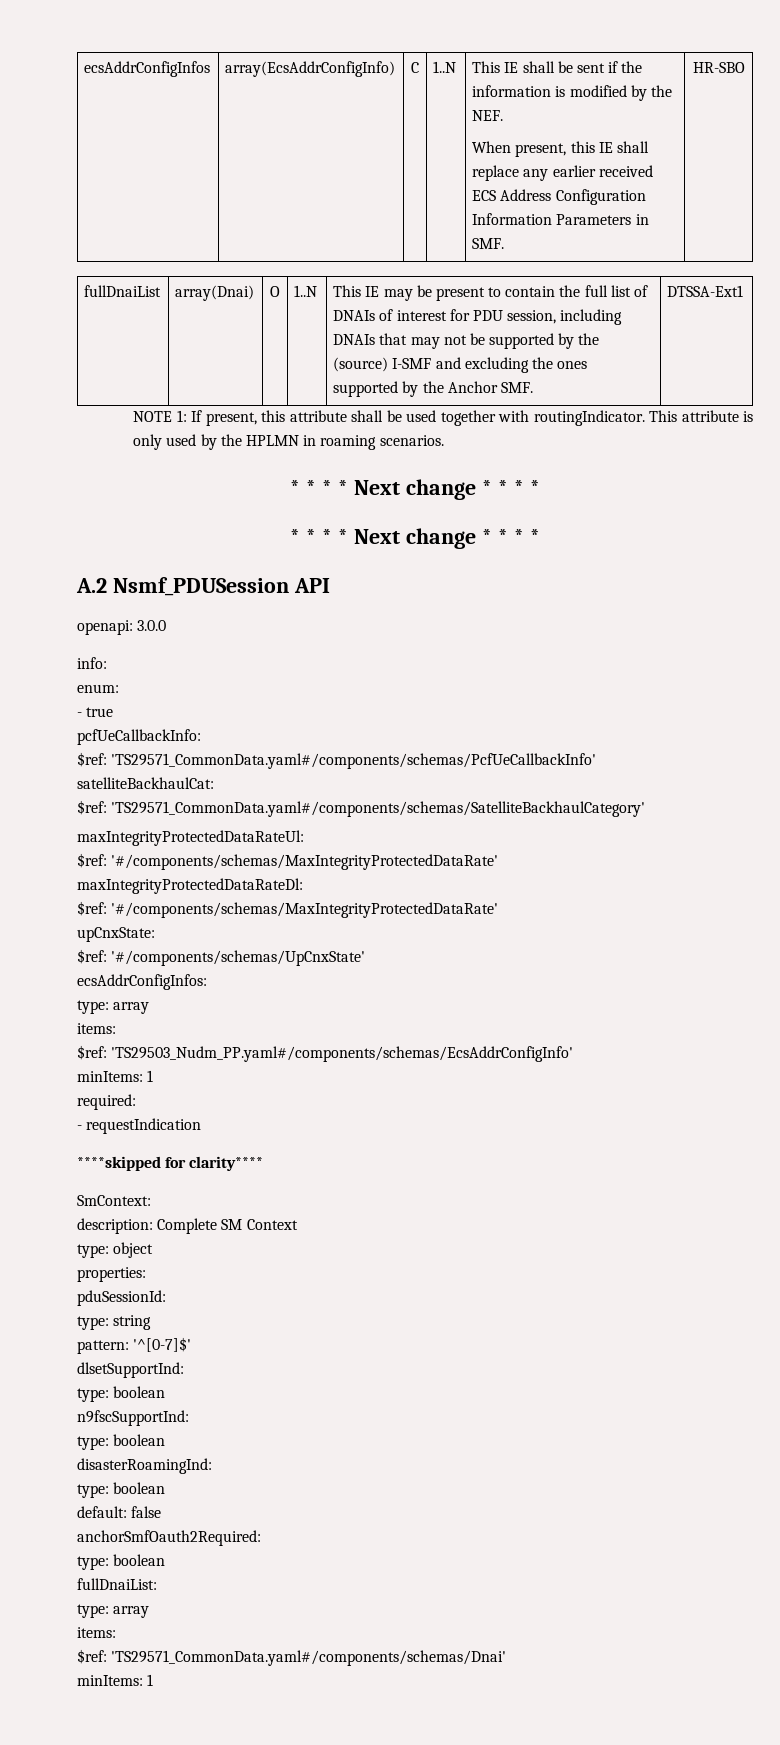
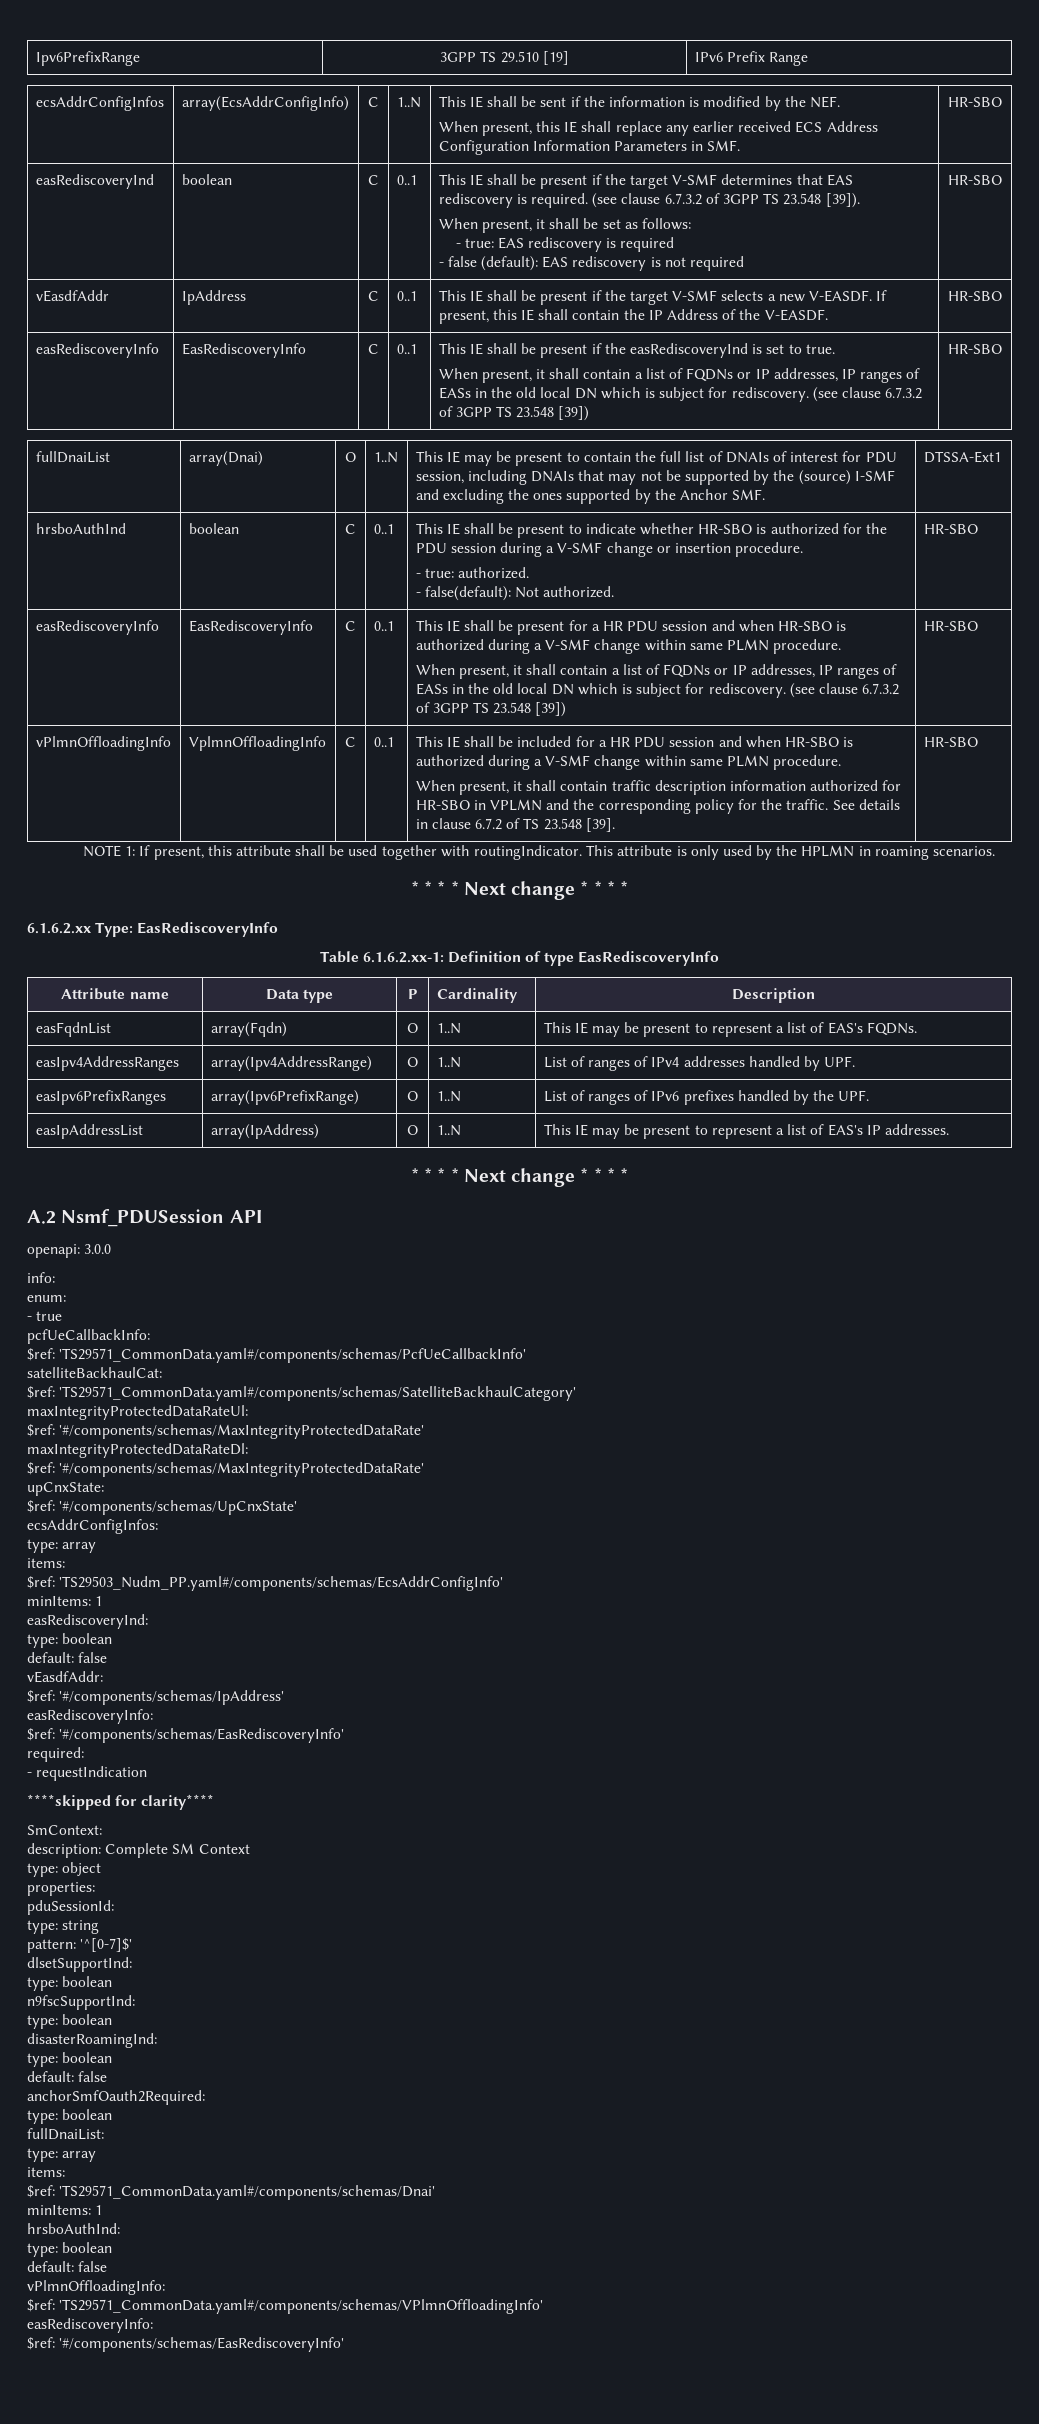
+ Ipv6PrefixRange | 3GPP TS 29.510 [19] | IPv6 Prefix Range
+ easRediscoveryInd | boolean | C | 0..1 | This IE shall be present if the target V-SMF determines that EAS rediscovery is required. (see clause 6.7.3.2 of 3GPP TS 23.548 [39]).
+ When present, it shall be set as follows:
+ - true: EAS rediscovery is required
+ - false (default): EAS rediscovery is not required | HR-SBO
+ vEasdfAddr | IpAddress | C | 0..1 | This IE shall be present if the target V-SMF selects a new V-EASDF. If present, this IE shall contain the IP Address of the V-EASDF. | HR-SBO
+ easRediscoveryInfo | EasRediscoveryInfo | C | 0..1 | This IE shall be present if the easRediscoveryInd is set to true.
+ When present, it shall contain a list of FQDNs or IP addresses, IP ranges of EASs in the old local DN which is subject for rediscovery. (see clause 6.7.3.2 of 3GPP TS 23.548 [39]) | HR-SBO
+ hrsboAuthInd | boolean | C | 0..1 | This IE shall be present to indicate whether HR-SBO is authorized for the PDU session during a V-SMF change or insertion procedure.
+ - true: authorized.
+ - false(default): Not authorized. | HR-SBO
+ easRediscoveryInfo | EasRediscoveryInfo | C | 0..1 | This IE shall be present for a HR PDU session and when HR-SBO is authorized during a V-SMF change within same PLMN procedure.
+ When present, it shall contain a list of FQDNs or IP addresses, IP ranges of EASs in the old local DN which is subject for rediscovery. (see clause 6.7.3.2 of 3GPP TS 23.548 [39]) | HR-SBO
+ vPlmnOffloadingInfo | VplmnOffloadingInfo | C | 0..1 | This IE shall be included for a HR PDU session and when HR-SBO is authorized during a V-SMF change within same PLMN procedure.
+ When present, it shall contain traffic description information authorized for HR-SBO in VPLMN and the corresponding policy for the traffic. See details in clause 6.7.2 of TS 23.548 [39]. | HR-SBO
+ 6.1.6.2.xx Type: EasRediscoveryInfo
+ Table 6.1.6.2.xx-1: Definition of type EasRediscoveryInfo
+ Attribute name | Data type | P | Cardinality | Description
+ easFqdnList | array(Fqdn) | O | 1..N | This IE may be present to represent a list of EAS's FQDNs.
+ easIpv4AddressRanges | array(Ipv4AddressRange) | O | 1..N | List of ranges of IPv4 addresses handled by UPF.
+ easIpv6PrefixRanges | array(Ipv6PrefixRange) | O | 1..N | List of ranges of IPv6 prefixes handled by the UPF.
+ easIpAddressList | array(IpAddress) | O | 1..N | This IE may be present to represent a list of EAS's IP addresses.
+ easRediscoveryInd:
+ type: boolean
+ default: false
+ vEasdfAddr:
+ $ref: '#/components/schemas/IpAddress'
+ easRediscoveryInfo:
+ $ref: '#/components/schemas/EasRediscoveryInfo'
+ hrsboAuthInd:
+ type: boolean
+ default: false
+ vPlmnOffloadingInfo:
+ $ref: 'TS29571_CommonData.yaml#/components/schemas/VPlmnOffloadingInfo'
+ easRediscoveryInfo:
+ $ref: '#/components/schemas/EasRediscoveryInfo'

